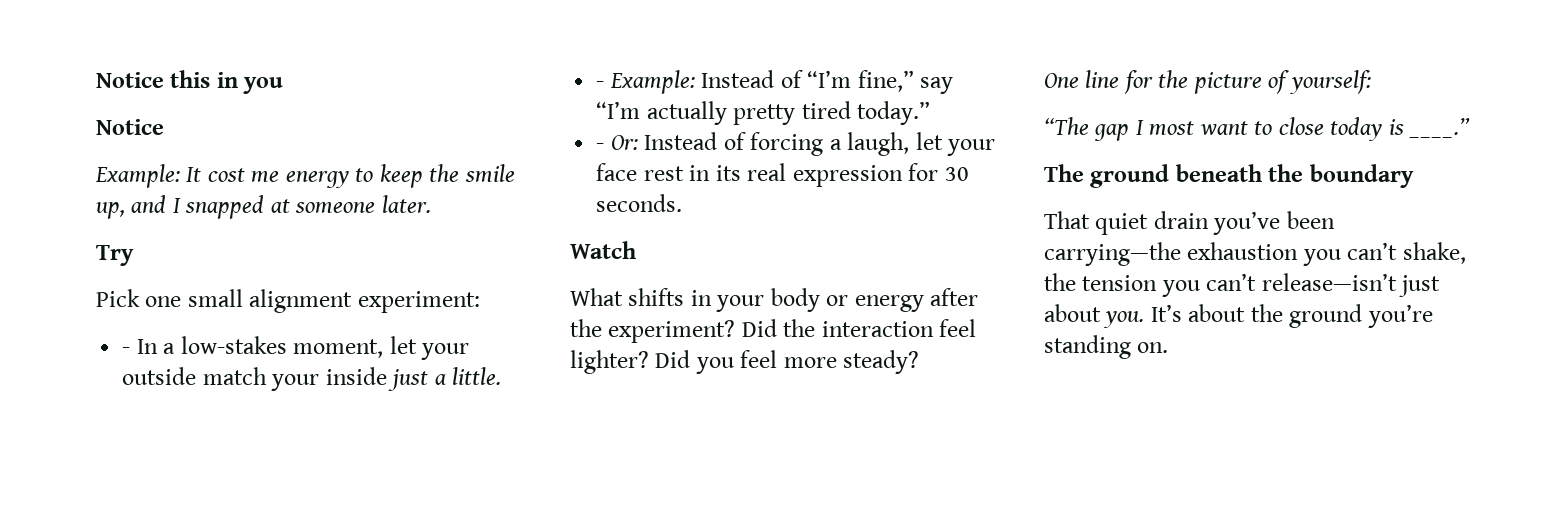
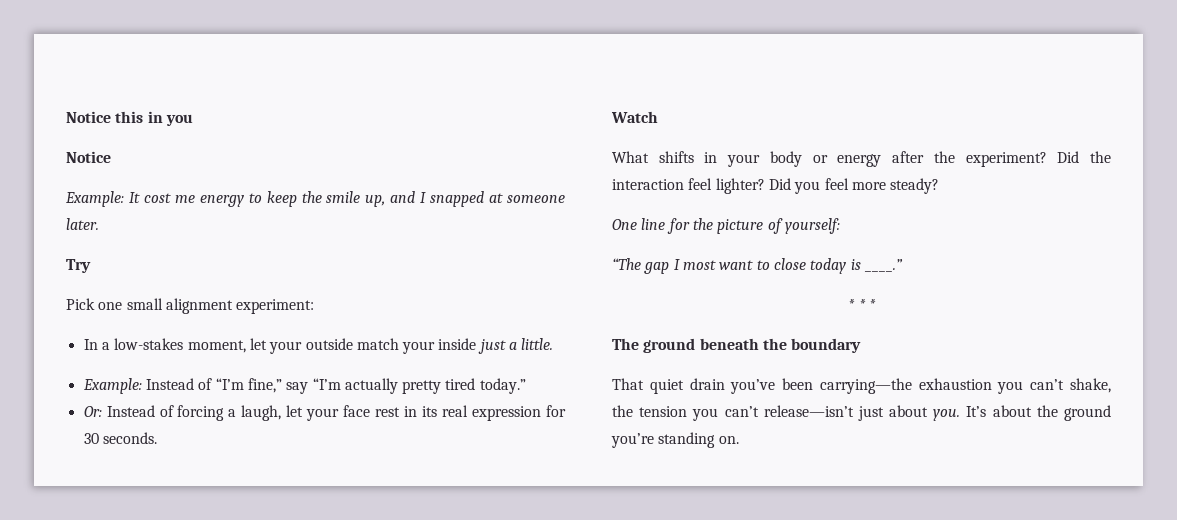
- - In a low-stakes moment, let your outside match your inside just a little.
+ In a low-stakes moment, let your outside match your inside just a little.
- - Example: Instead of “I’m fine,” say “I’m actually pretty tired today.”
+ Example: Instead of “I’m fine,” say “I’m actually pretty tired today.”
- - Or: Instead of forcing a laugh, let your face rest in its real expression for 30 seconds.
+ Or: Instead of forcing a laugh, let your face rest in its real expression for 30 seconds.
+ * * *

